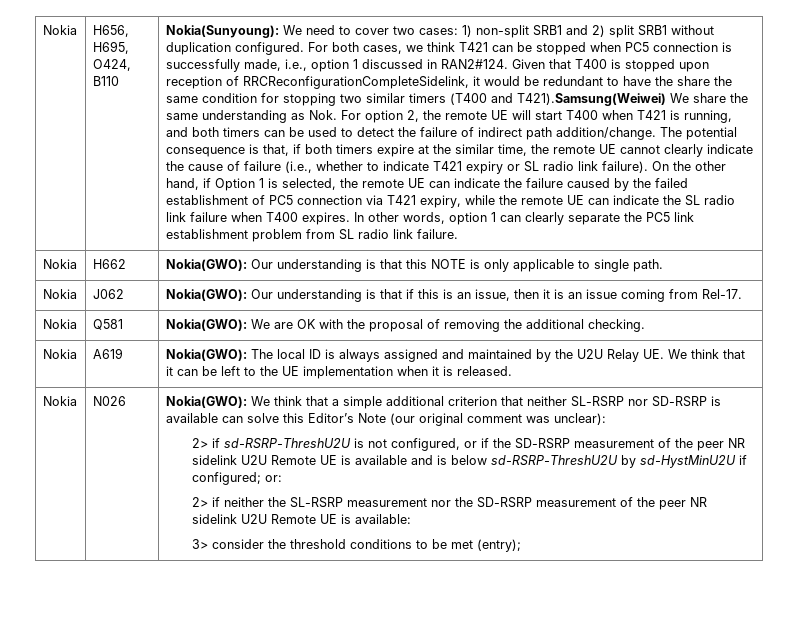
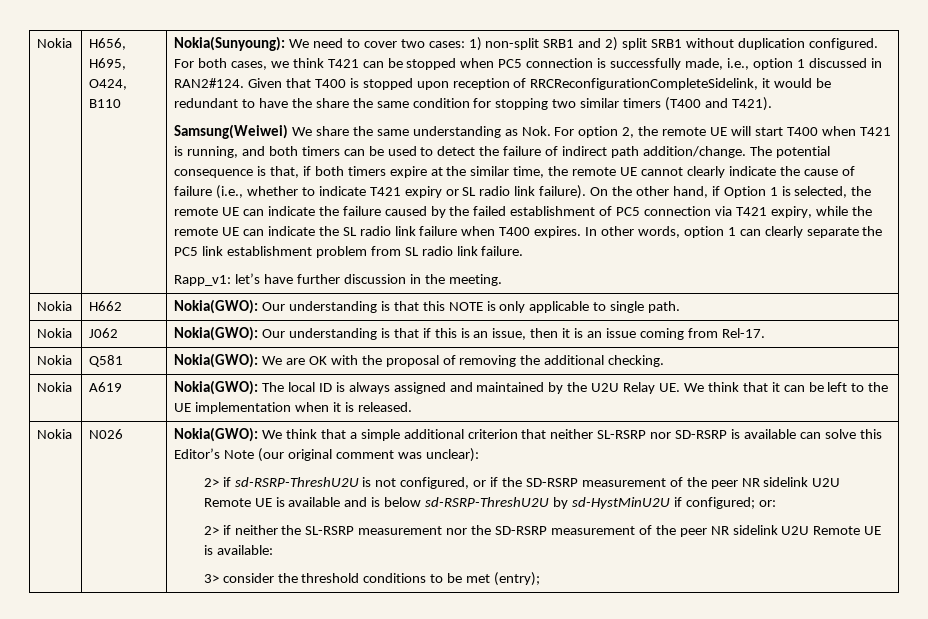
- Given that T400 is stopped upon reception of RRCReconfigurationCompleteSidelink, it would be redundant to have the share the same condition for stopping two similar timers (T400 and T421).Samsung(Weiwei) We share the same understanding as Nok. For option 2, the remote UE will start T400 when T421 is running, and both timers can be used to detect the failure of indirect path addition/change.
+ Given that T400 is stopped upon reception of RRCReconfigurationCompleteSidelink, it would be redundant to have the share the same condition for stopping two similar timers (T400 and T421).
+ Samsung(Weiwei) We share the same understanding as Nok. For option 2, the remote UE will start T400 when T421 is running, and both timers can be used to detect the failure of indirect path addition/change.
+ Rapp_v1: let’s have further discussion in the meeting.

